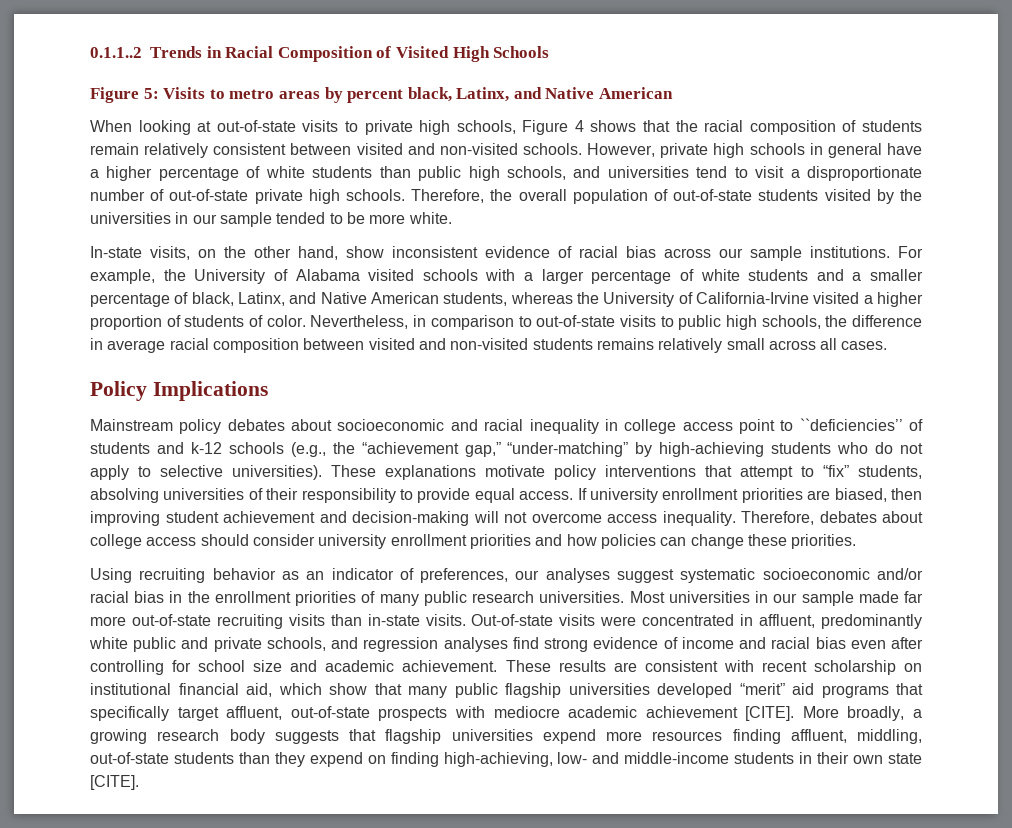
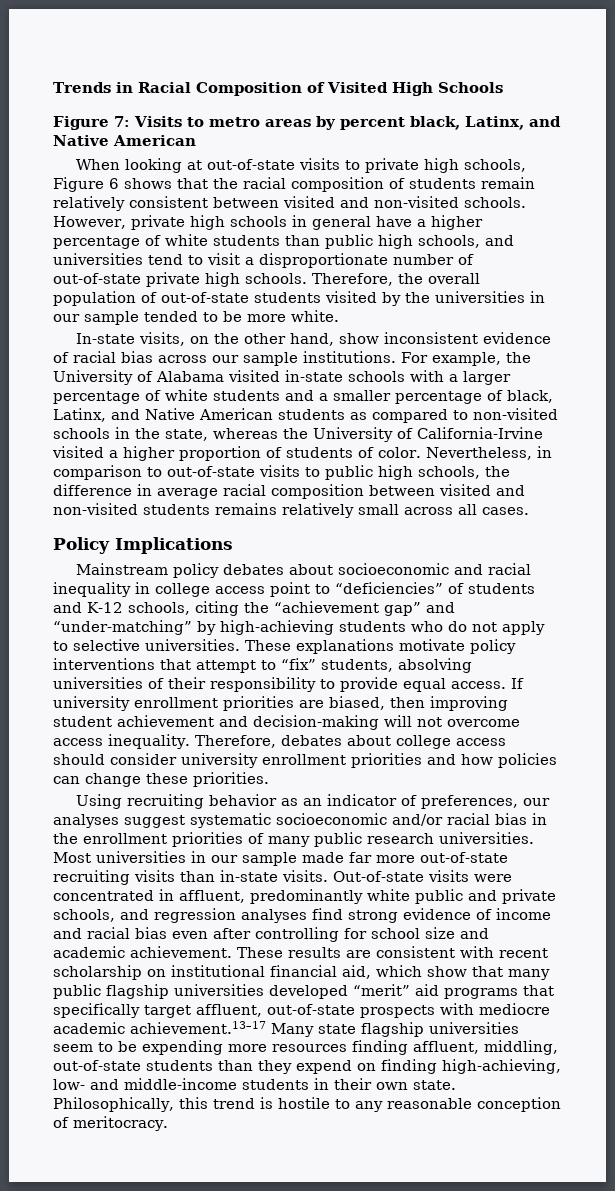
- 0.1.1..2 Trends in Racial Composition of Visited High Schools
+ Trends in Racial Composition of Visited High Schools
- Figure 5: Visits to metro areas by percent black, Latinx, and Native American
+ Figure 7: Visits to metro areas by percent black, Latinx, and Native American
- When looking at out-of-state visits to private high schools, Figure 4 shows that the racial composition of students remain relatively consistent between visited and non-visited schools.
+ When looking at out-of-state visits to private high schools, Figure 6 shows that the racial composition of students remain relatively consistent between visited and non-visited schools.
- For example, the University of Alabama visited schools with a larger percentage of white students and a smaller percentage of black, Latinx, and Native American students, whereas the University of California-Irvine visited a higher proportion of students of color.
+ For example, the University of Alabama visited in-state schools with a larger percentage of white students and a smaller percentage of black, Latinx, and Native American students as compared to non-visited schools in the state, whereas the University of California-Irvine visited a higher proportion of students of color.
- Mainstream policy debates about socioeconomic and racial inequality in college access point to ``deficiencies’’ of students and k-12 schools (e.g., the “achievement gap,” “under-matching” by high-achieving students who do not apply to selective universities).
+ Mainstream policy debates about socioeconomic and racial inequality in college access point to “deficiencies” of students and K-12 schools, citing the “achievement gap” and “under-matching” by high-achieving students who do not apply to selective universities.
- These results are consistent with recent scholarship on institutional financial aid, which show that many public flagship universities developed “merit” aid programs that specifically target affluent, out-of-state prospects with mediocre academic achievement [CITE]. More broadly, a growing research body suggests that flagship universities expend more resources finding affluent, middling, out-of-state students than they expend on finding high-achieving, low- and middle-income students in their own state [CITE].
+ These results are consistent with recent scholarship on institutional financial aid, which show that many public flagship universities developed “merit” aid programs that specifically target affluent, out-of-state prospects with mediocre academic achievement.13–17 Many state flagship universities seem to be expending more resources finding affluent, middling, out-of-state students than they expend on finding high-achieving, low- and middle-income students in their own state. Philosophically, this trend is hostile to any reasonable conception of meritocracy.

